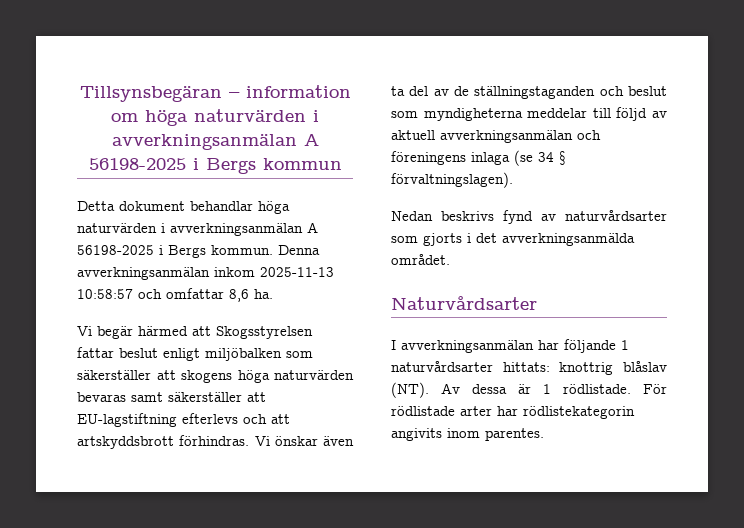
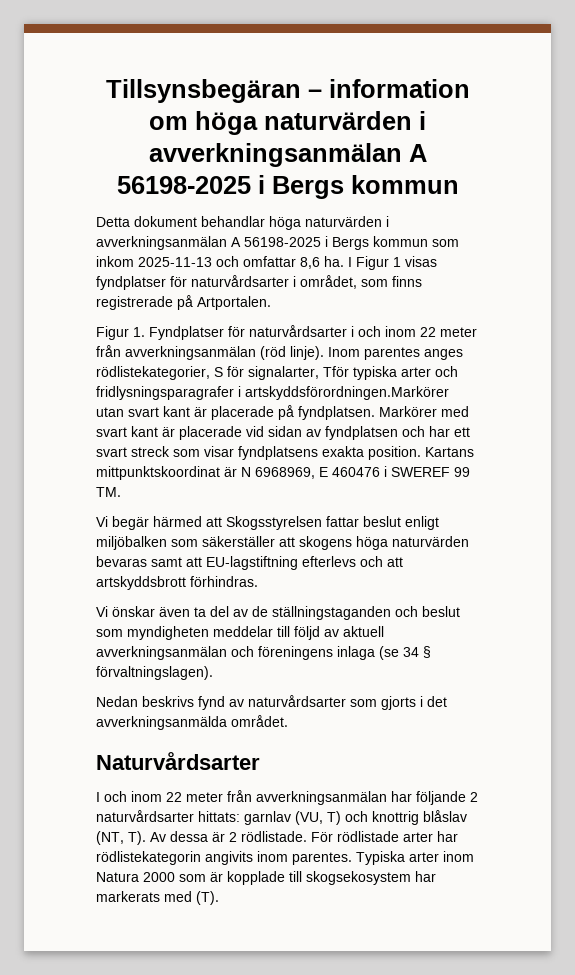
- Detta dokument behandlar höga naturvärden i avverkningsanmälan A 56198-2025 i Bergs kommun. Denna avverkningsanmälan inkom 2025-11-13 10:58:57 och omfattar 8,6 ha.
+ Detta dokument behandlar höga naturvärden i avverkningsanmälan A 56198-2025 i Bergs kommun som inkom 2025-11-13 och omfattar 8,6 ha. I Figur 1 visas fyndplatser för naturvårdsarter i området, som finns registrerade på Artportalen.
+ Figur 1. Fyndplatser för naturvårdsarter i och inom 22 meter från avverkningsanmälan (röd linje). Inom parentes anges rödlistekategorier, S för signalarter, Tför typiska arter och fridlysningsparagrafer i artskyddsförordningen.Markörer utan svart kant är placerade på fyndplatsen. Markörer med svart kant är placerade vid sidan av fyndplatsen och har ett svart streck som visar fyndplatsens exakta position. Kartans mittpunktskoordinat är N 6968969, E 460476 i SWEREF 99 TM.
- Vi begär härmed att Skogsstyrelsen fattar beslut enligt miljöbalken som säkerställer att skogens höga naturvärden bevaras samt säkerställer att EU-lagstiftning efterlevs och att artskyddsbrott förhindras. Vi önskar även ta del av de ställningstaganden och beslut som myndigheterna meddelar till följd av aktuell avverkningsanmälan och föreningens inlaga (se 34 § förvaltningslagen).
+ Vi begär härmed att Skogsstyrelsen fattar beslut enligt miljöbalken som säkerställer att skogens höga naturvärden bevaras samt att EU-lagstiftning efterlevs och att artskyddsbrott förhindras.
+ Vi önskar även ta del av de ställningstaganden och beslut som myndigheten meddelar till följd av aktuell avverkningsanmälan och föreningens inlaga (se 34 § förvaltningslagen).
- I avverkningsanmälan har följande 1 naturvårdsarter hittats: knottrig blåslav (NT). Av dessa är 1 rödlistade.
+ I och inom 22 meter från avverkningsanmälan har följande 2 naturvårdsarter hittats: garnlav (VU, T) och knottrig blåslav (NT, T). Av dessa är 2 rödlistade.
+ Typiska arter inom Natura 2000 som är kopplade till skogsekosystem har markerats med (T).

